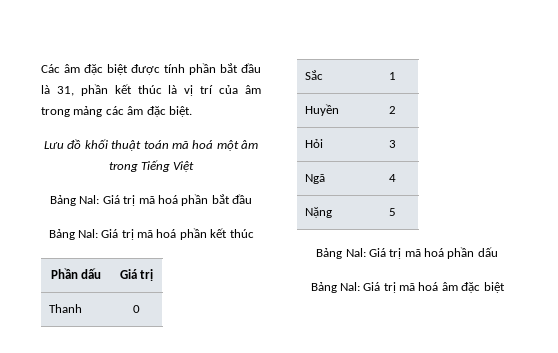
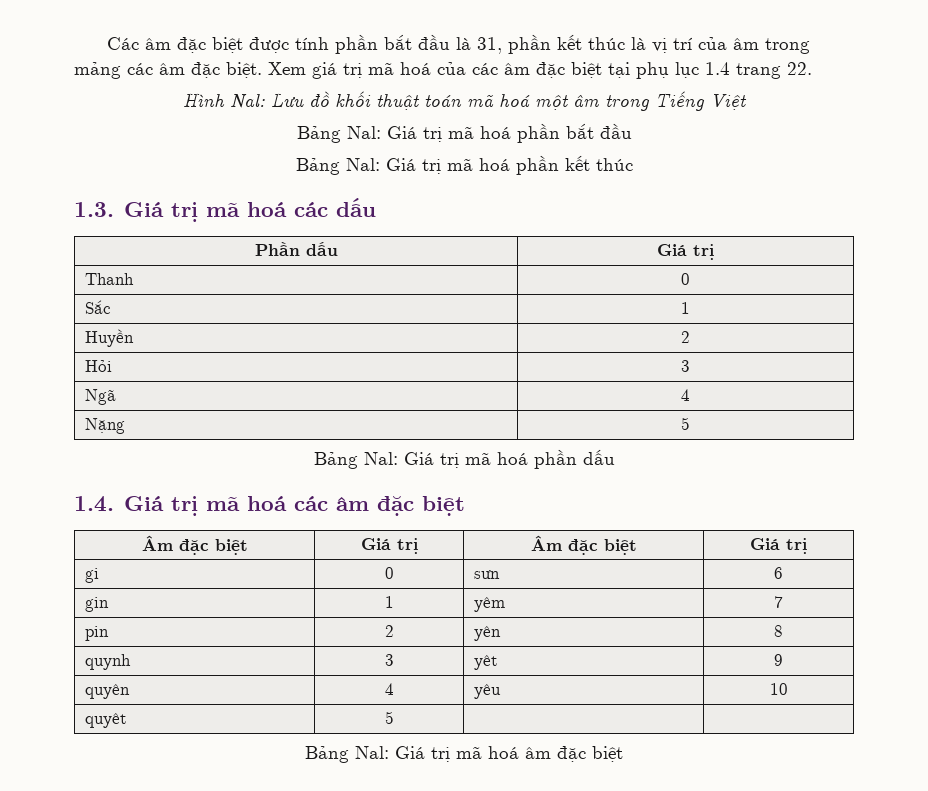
- Các âm đặc biệt được tính phần bắt đầu là 31, phần kết thúc là vị trí của âm trong mảng các âm đặc biệt.
- Lưu đồ khối thuật toán mã hoá một âm trong Tiếng Việt
+ Các âm đặc biệt được tính phần bắt đầu là 31, phần kết thúc là vị trí của âm trong mảng các âm đặc biệt. Xem giá trị mã hoá của các âm đặc biệt tại phụ lục 1.4 trang 22.
+ Hình Nal: Lưu đồ khối thuật toán mã hoá một âm trong Tiếng Việt
+ 1.3. Giá trị mã hoá các dấu
+ 1.4. Giá trị mã hoá các âm đặc biệt
+ Âm đặc biệt | Giá trị | Âm đặc biệt | Giá trị
+ gi | 0 | sưn | 6
+ gin | 1 | yêm | 7
+ pin | 2 | yên | 8
+ quynh | 3 | yêt | 9
+ quyên | 4 | yêu | 10
+ quyêt | 5 | |

